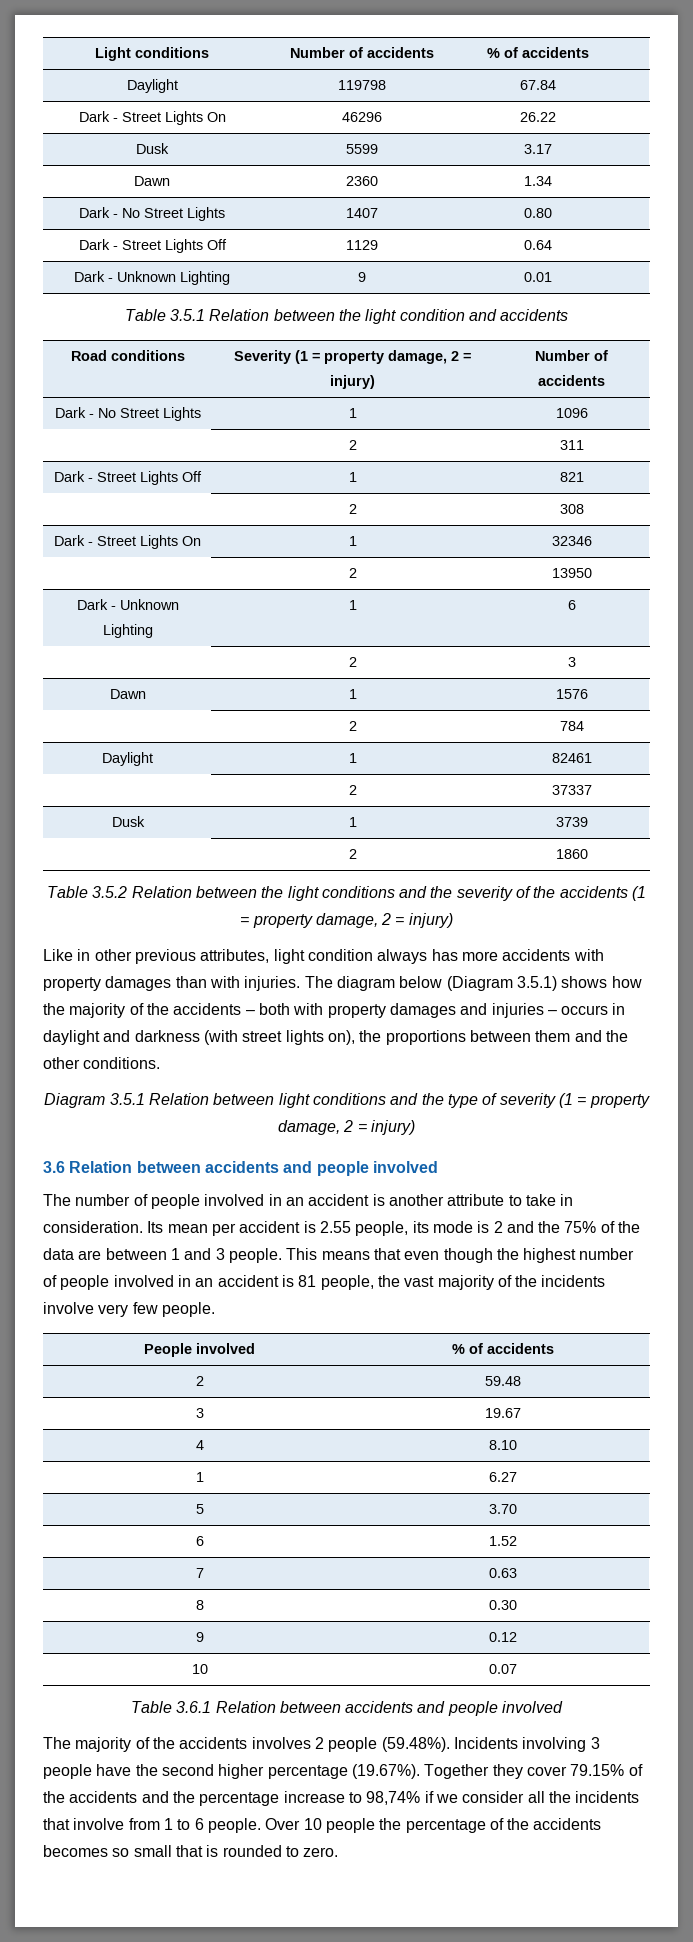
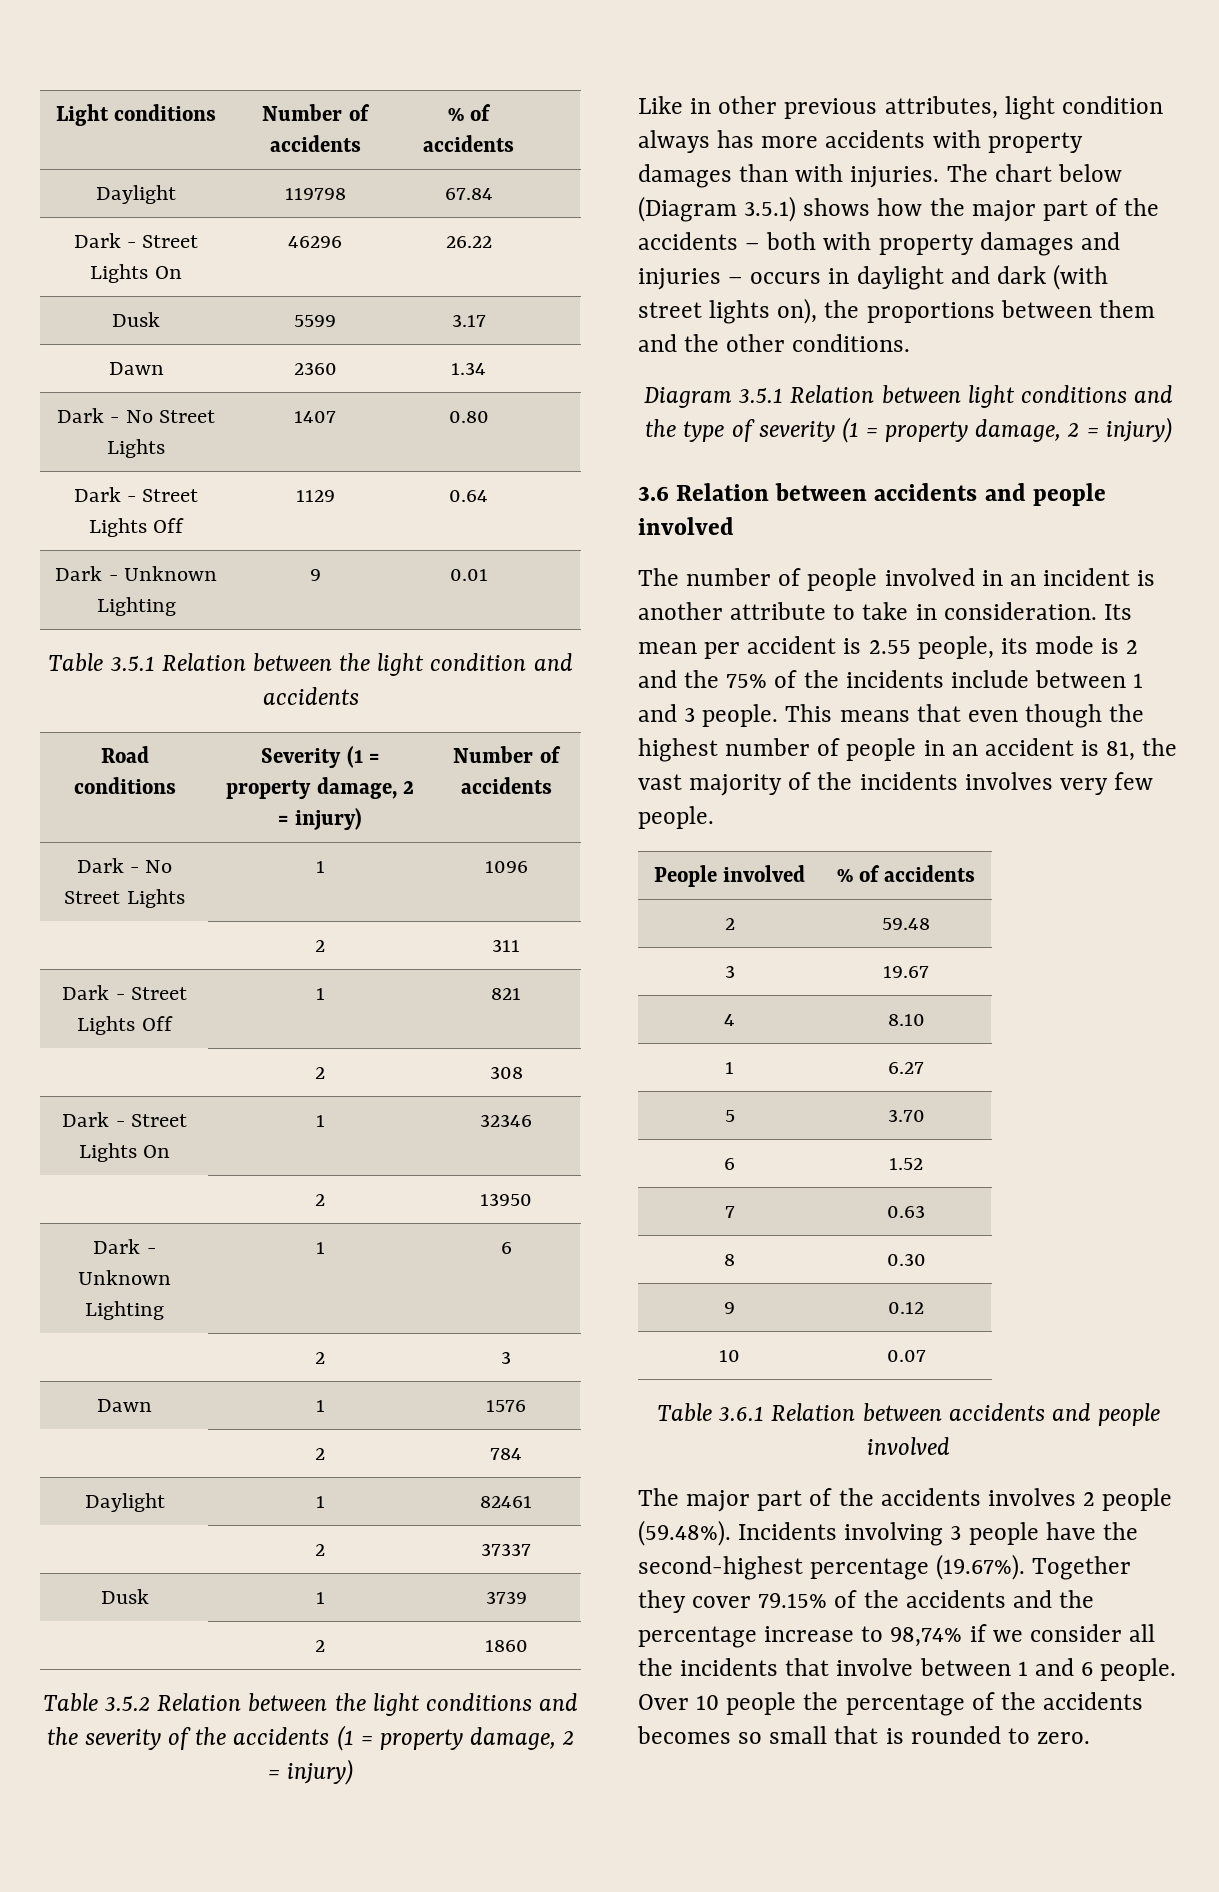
- The diagram below (Diagram 3.5.1) shows how the majority of the accidents – both with property damages and injuries – occurs in daylight and darkness (with street lights on), the proportions between them and the other conditions.
+ The chart below (Diagram 3.5.1) shows how the major part of the accidents – both with property damages and injuries – occurs in daylight and dark (with street lights on), the proportions between them and the other conditions.
- The number of people involved in an accident is another attribute to take in consideration.
+ The number of people involved in an incident is another attribute to take in consideration.
- Its mean per accident is 2.55 people, its mode is 2 and the 75% of the data are between 1 and 3 people.
+ Its mean per accident is 2.55 people, its mode is 2 and the 75% of the incidents include between 1 and 3 people.
- This means that even though the highest number of people involved in an accident is 81 people, the vast majority of the incidents involve very few people.
+ This means that even though the highest number of people in an accident is 81, the vast majority of the incidents involves very few people.
- The majority of the accidents involves 2 people (59.48%). Incidents involving 3 people have the second higher percentage (19.67%). Together they cover 79.15% of the accidents and the percentage increase to 98,74% if we consider all the incidents that involve from 1 to 6 people.
+ The major part of the accidents involves 2 people (59.48%). Incidents involving 3 people have the second-highest percentage (19.67%). Together they cover 79.15% of the accidents and the percentage increase to 98,74% if we consider all the incidents that involve between 1 and 6 people.

